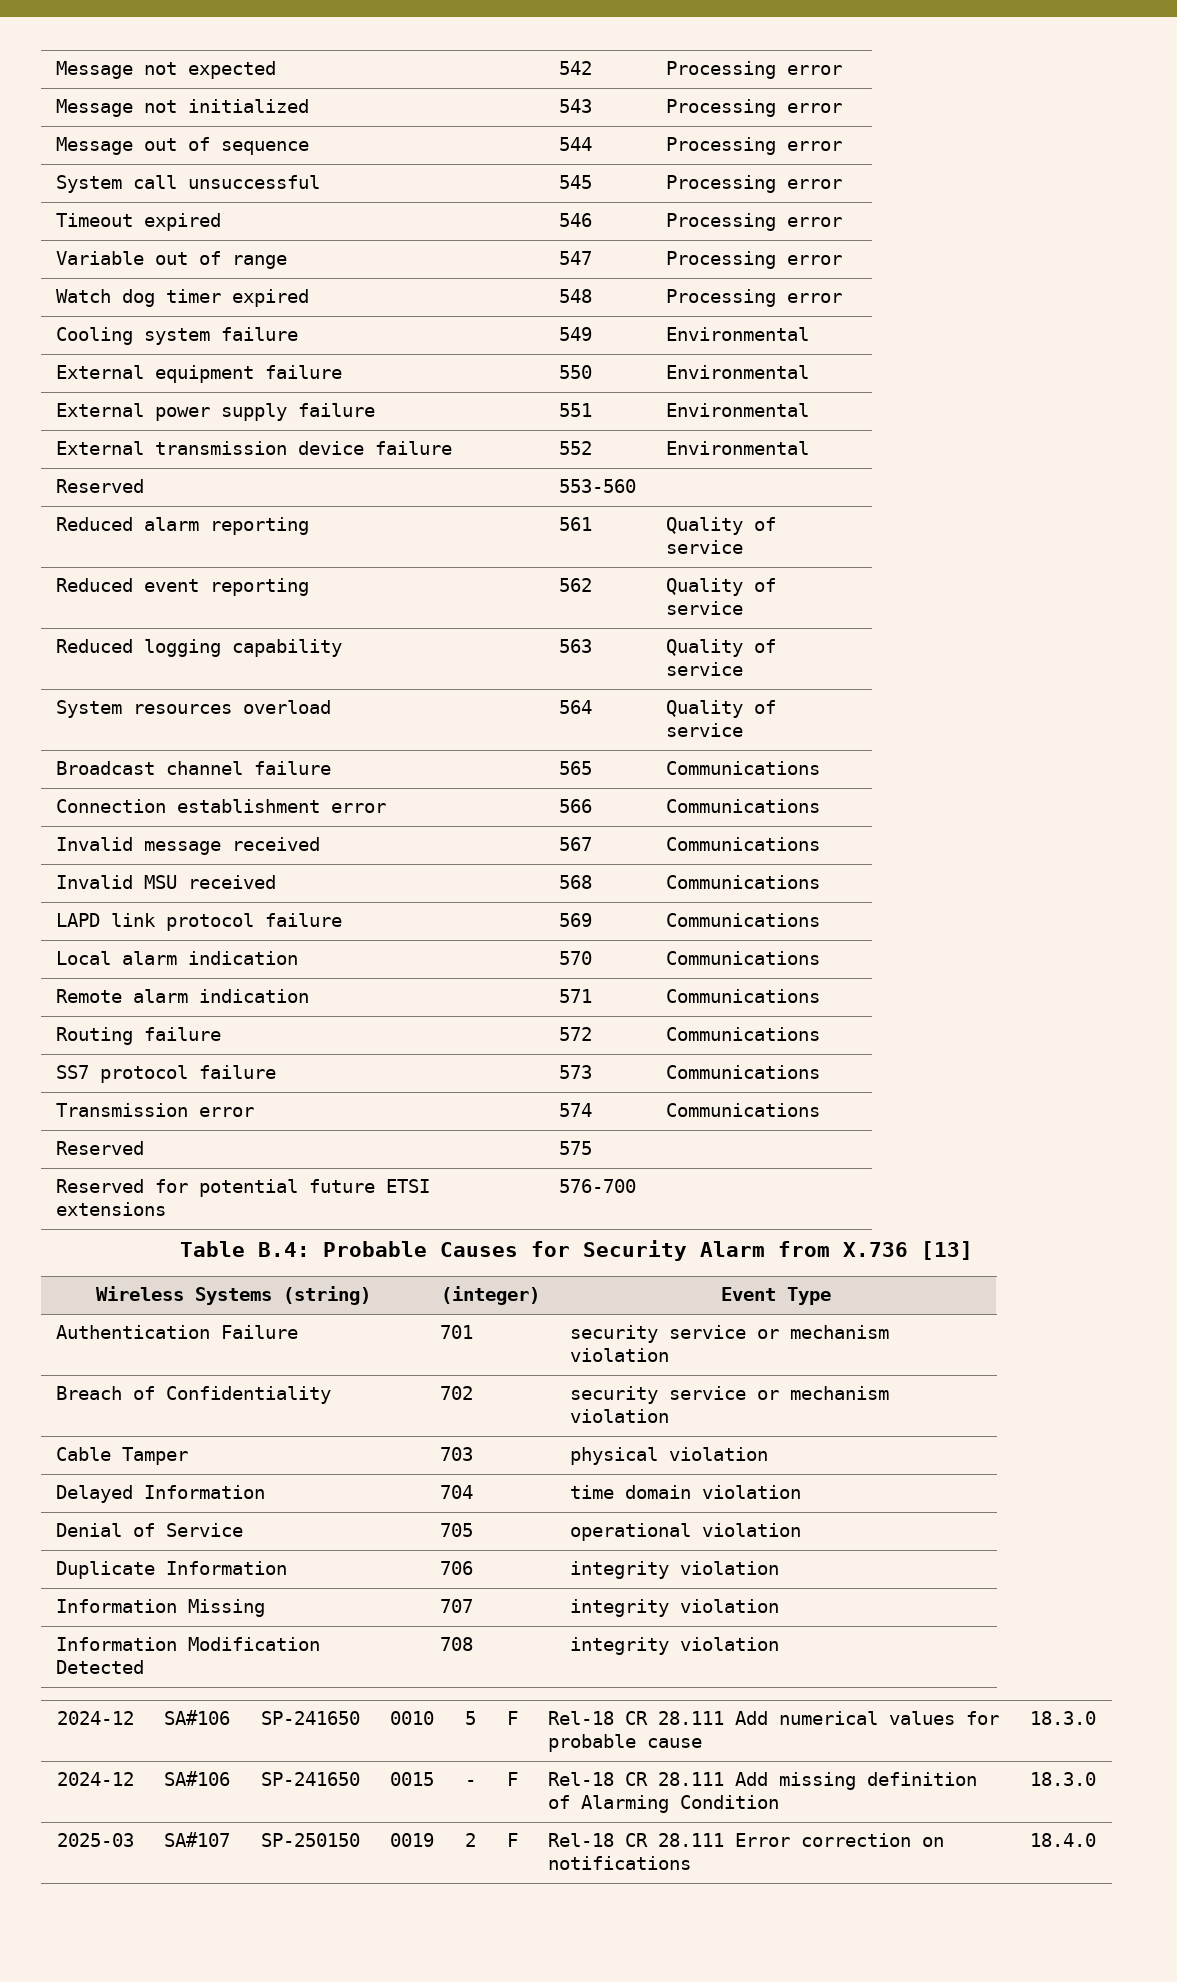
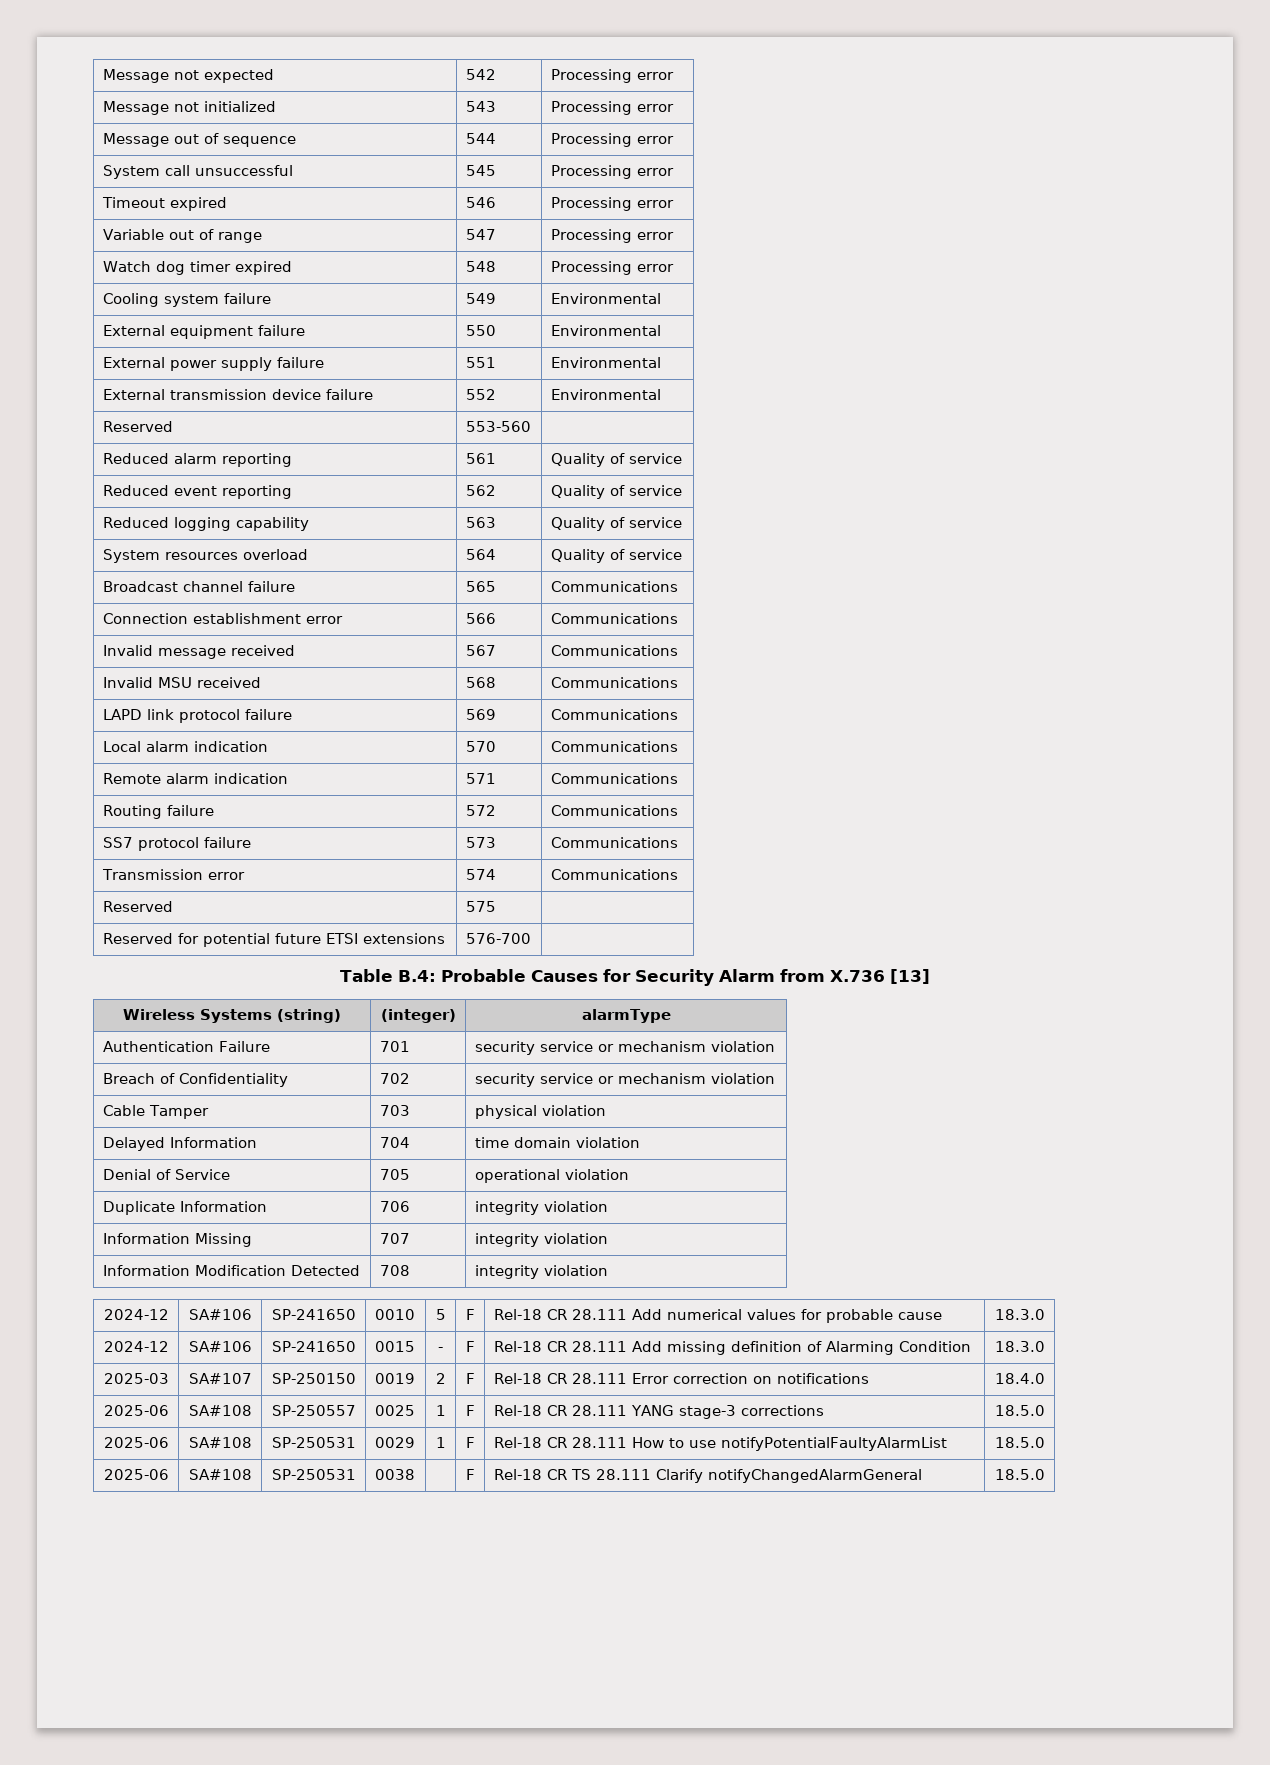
- Wireless Systems (string) | (integer) | Event Type
+ Wireless Systems (string) | (integer) | alarmType
+ 2025-06 | SA#108 | SP-250557 | 0025 | 1 | F | Rel-18 CR 28.111 YANG stage-3 corrections | 18.5.0
+ 2025-06 | SA#108 | SP-250531 | 0029 | 1 | F | Rel-18 CR 28.111 How to use notifyPotentialFaultyAlarmList | 18.5.0
+ 2025-06 | SA#108 | SP-250531 | 0038 | | F | Rel-18 CR TS 28.111 Clarify notifyChangedAlarmGeneral | 18.5.0

